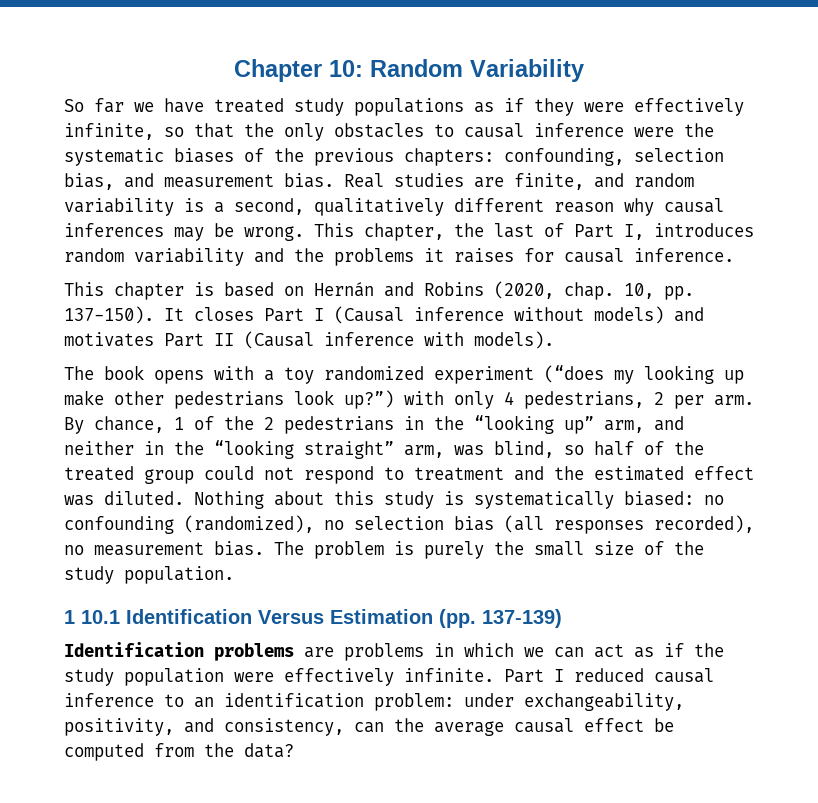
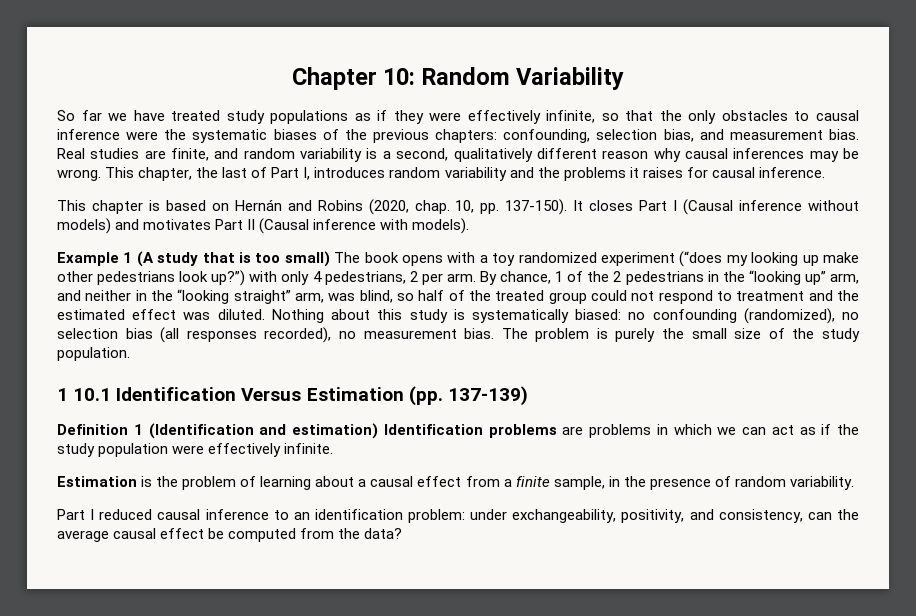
- The book opens with a toy randomized experiment (“does my looking up make other pedestrians look up?”) with only 4 pedestrians, 2 per arm.
+ Example 1 (A study that is too small) The book opens with a toy randomized experiment (“does my looking up make other pedestrians look up?”) with only 4 pedestrians, 2 per arm.
- Identification problems are problems in which we can act as if the study population were effectively infinite. Part I reduced causal inference to an identification problem: under exchangeability, positivity, and consistency, can the average causal effect be computed from the data?
+ Definition 1 (Identification and estimation) Identification problems are problems in which we can act as if the study population were effectively infinite.
+ Estimation is the problem of learning about a causal effect from a finite sample, in the presence of random variability.
+ Part I reduced causal inference to an identification problem: under exchangeability, positivity, and consistency, can the average causal effect be computed from the data?

